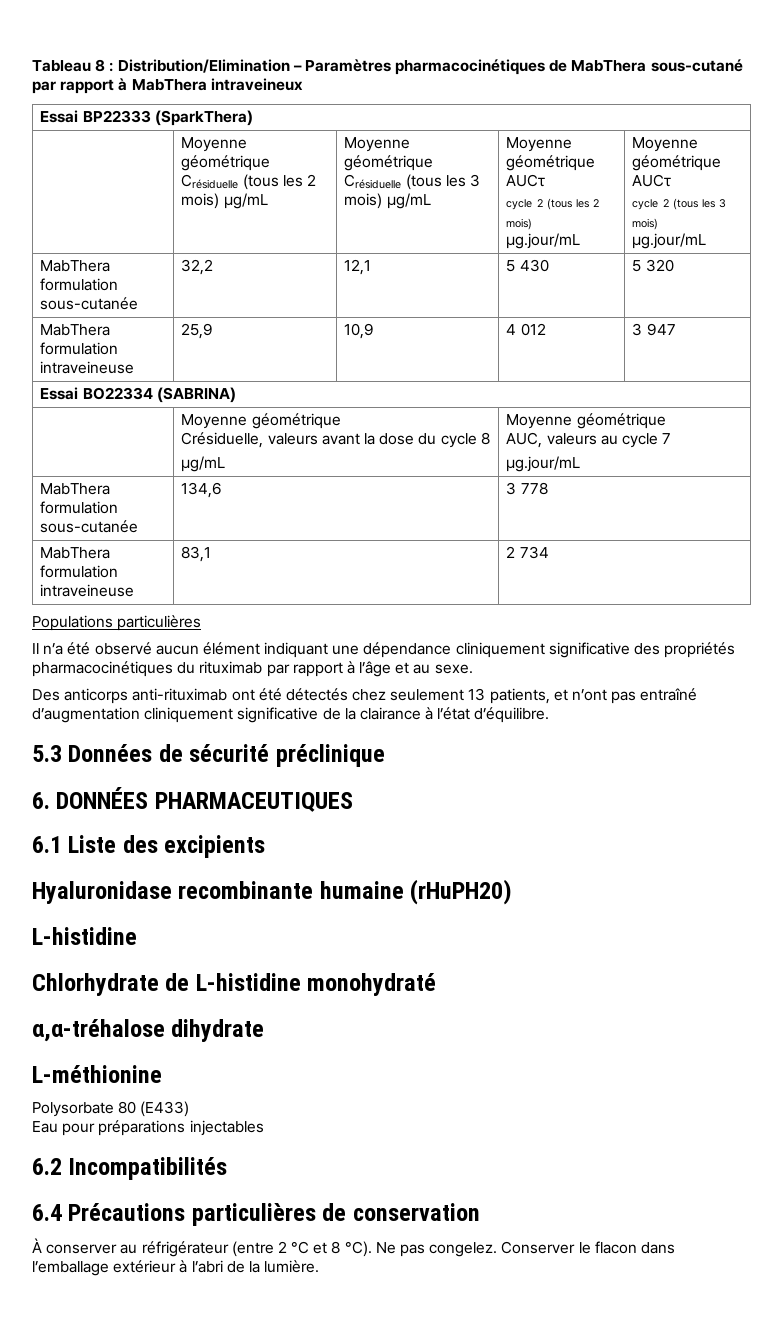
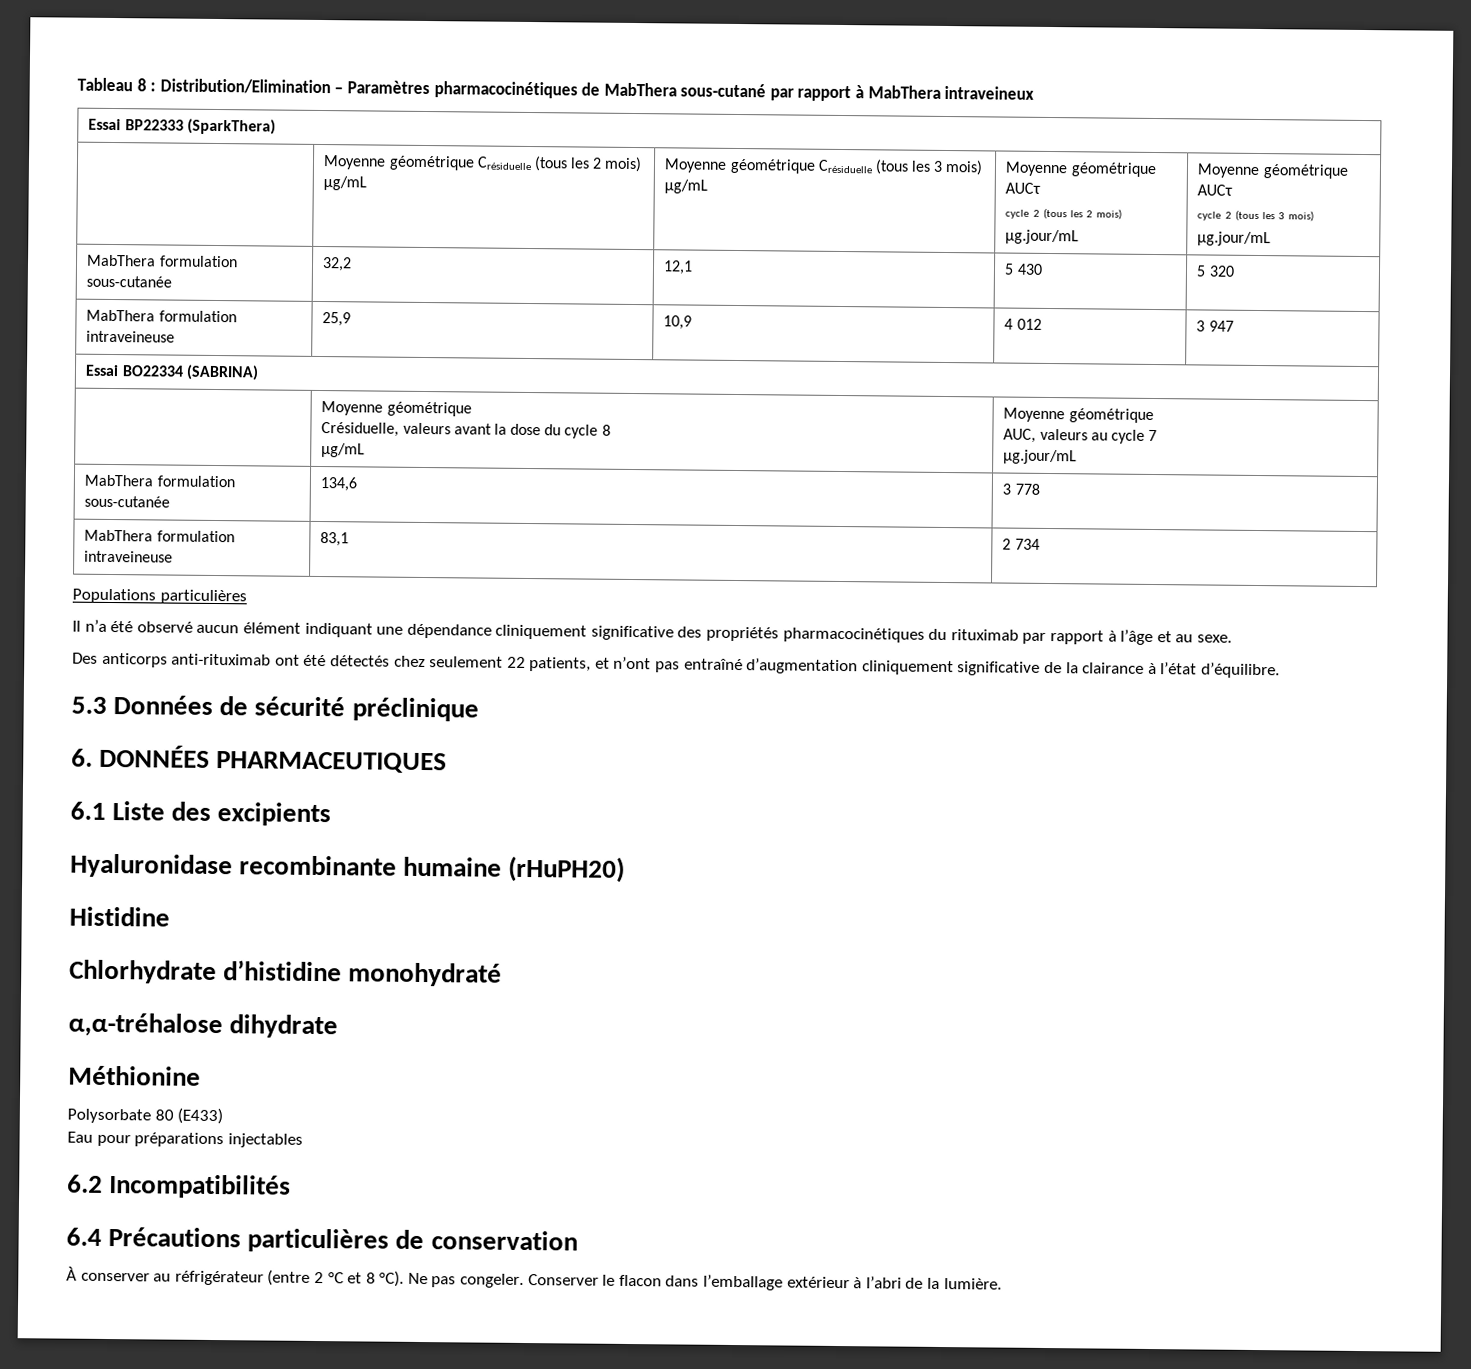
- Des anticorps anti-rituximab ont été détectés chez seulement 13 patients, et n’ont pas entraîné d’augmentation cliniquement significative de la clairance à l’état d’équilibre.
+ Des anticorps anti-rituximab ont été détectés chez seulement 22 patients, et n’ont pas entraîné d’augmentation cliniquement significative de la clairance à l’état d’équilibre.
  Hyaluronidase recombinante humaine (rHuPH20)
- L-histidine
+ Histidine
- Chlorhydrate de L-histidine monohydraté
+ Chlorhydrate d’histidine monohydraté
- L-méthionine
+ Méthionine
- Ne pas congelez.
+ Ne pas congeler.

